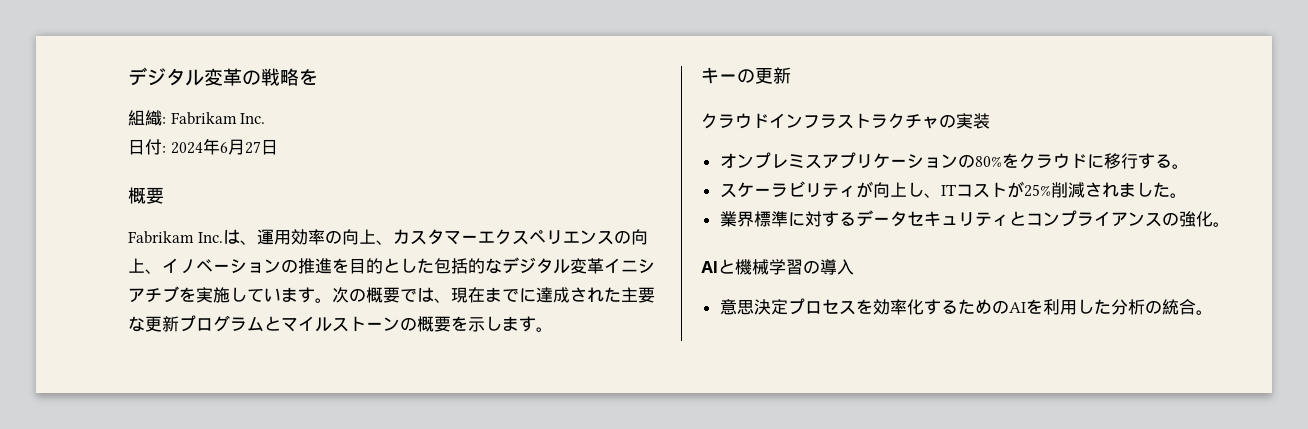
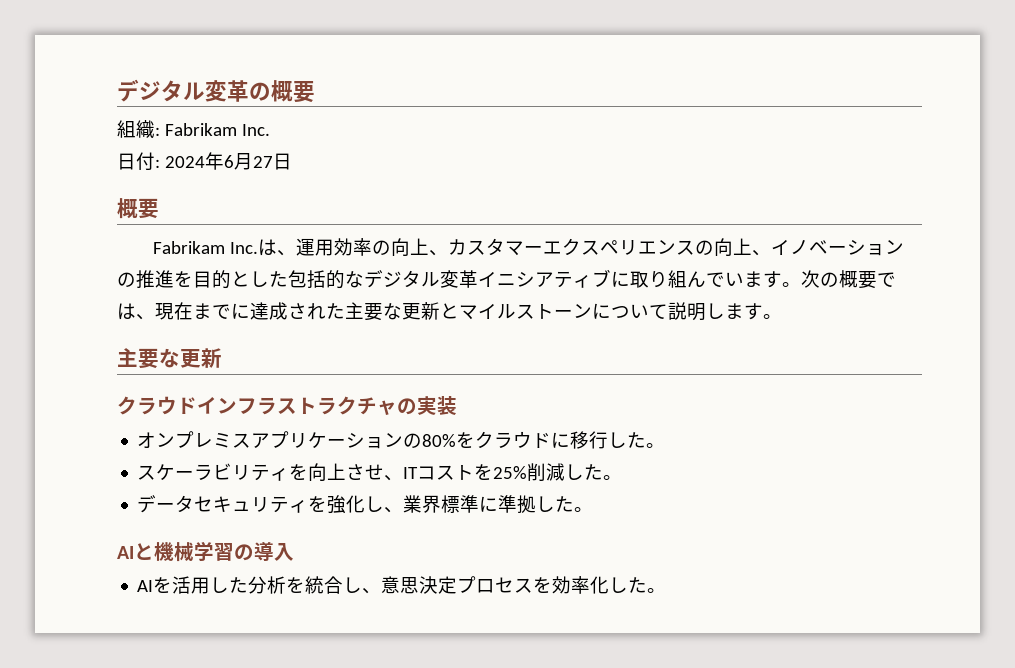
- デジタル変革の戦略を
+ デジタル変革の概要
- Fabrikam Inc.は、運用効率の向上、カスタマーエクスペリエンスの向上、イノベーションの推進を目的とした包括的なデジタル変革イニシアチブを実施しています。
+ Fabrikam Inc.は、運用効率の向上、カスタマーエクスペリエンスの向上、イノベーションの推進を目的とした包括的なデジタル変革イニシアティブに取り組んでいます。
- 次の概要では、現在までに達成された主要な更新プログラムとマイルストーンの概要を示します。
- キーの更新
+ 次の概要では、現在までに達成された主要な更新とマイルストーンについて説明します。
+ 主要な更新
- オンプレミスアプリケーションの80%をクラウドに移行する。
+ オンプレミスアプリケーションの80%をクラウドに移行した。
- スケーラビリティが向上し、ITコストが25%削減されました。
- 業界標準に対するデータセキュリティとコンプライアンスの強化。
+ スケーラビリティを向上させ、ITコストを25%削減した。
+ データセキュリティを強化し、業界標準に準拠した。
- 意思決定プロセスを効率化するためのAIを利用した分析の統合。
+ AIを活用した分析を統合し、意思決定プロセスを効率化した。

